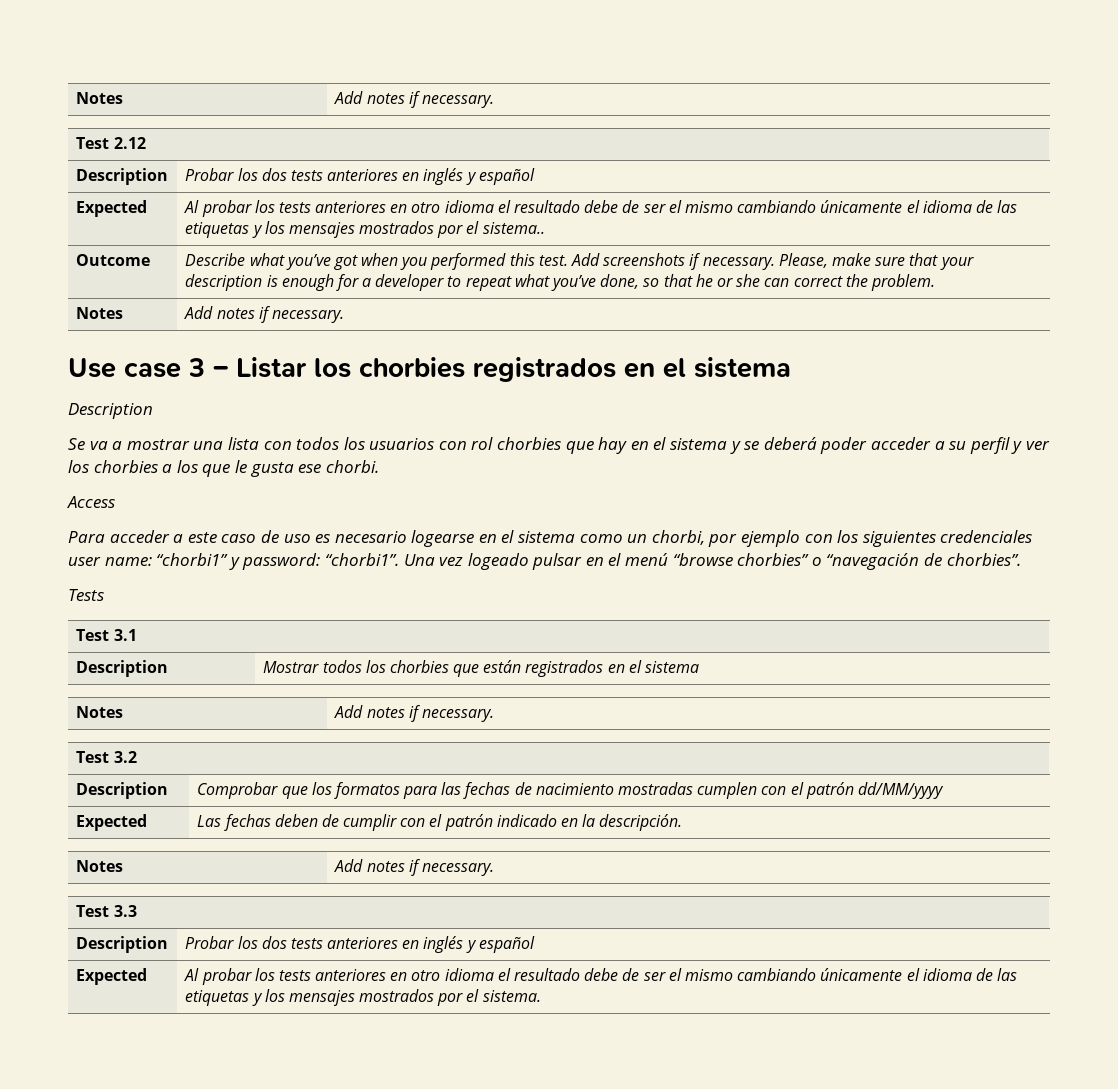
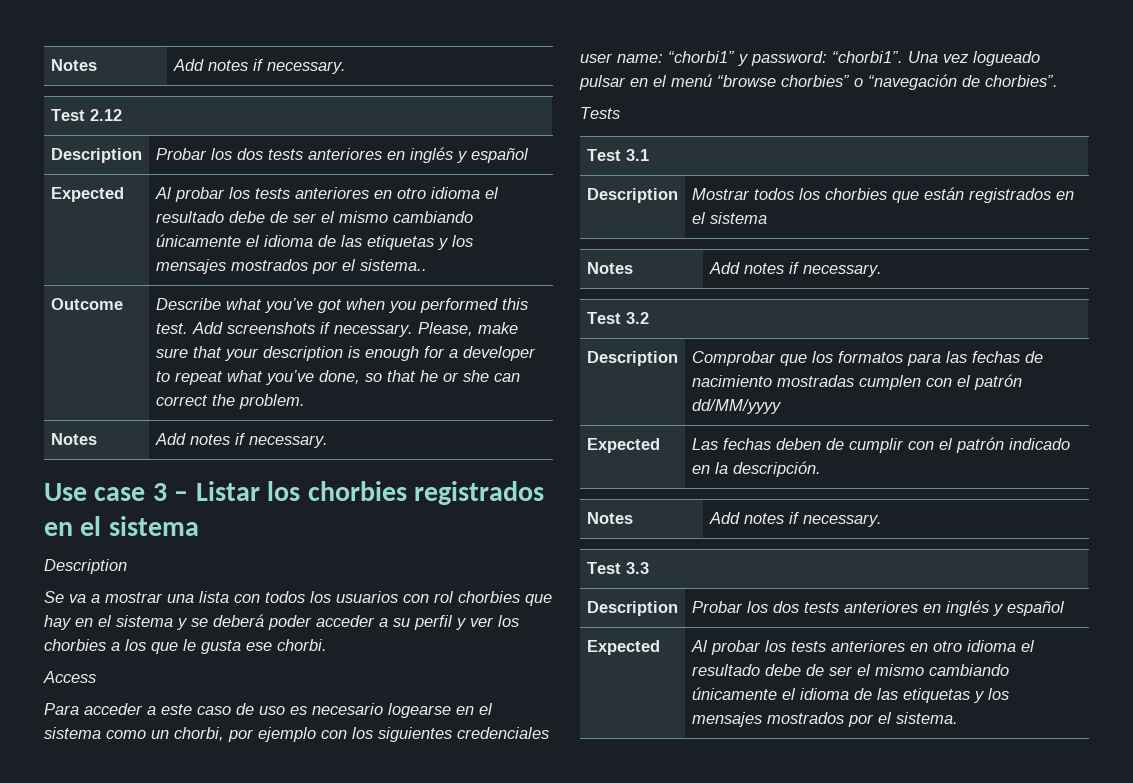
- Una vez logeado pulsar en el menú “browse chorbies” o “navegación de chorbies”.
+ Una vez logueado pulsar en el menú “browse chorbies” o “navegación de chorbies”.

